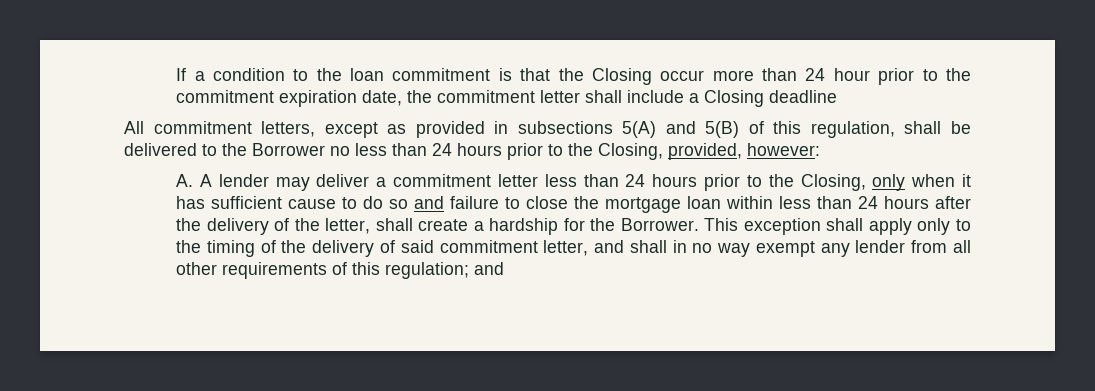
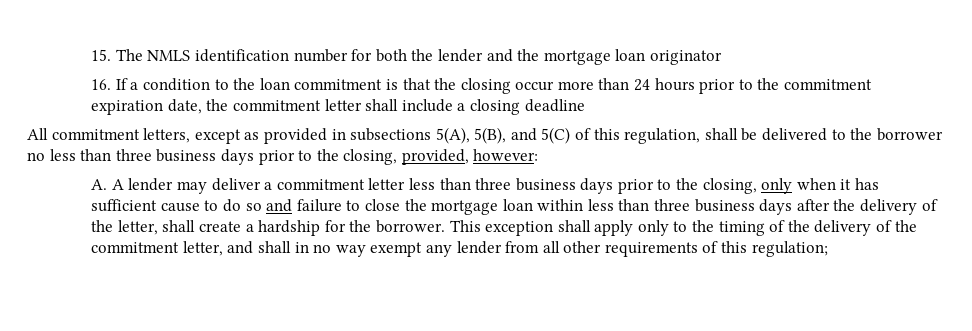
- If a condition to the loan commitment is that the Closing occur more than 24 hour prior to the commitment expiration date, the commitment letter shall include a Closing deadline
+ 15. The NMLS identification number for both the lender and the mortgage loan originator
+ 16. If a condition to the loan commitment is that the closing occur more than 24 hours prior to the commitment expiration date, the commitment letter shall include a closing deadline
- All commitment letters, except as provided in subsections 5(A) and 5(B) of this regulation, shall be delivered to the Borrower no less than 24 hours prior to the Closing, provided, however:
+ All commitment letters, except as provided in subsections 5(A), 5(B), and 5(C) of this regulation, shall be delivered to the borrower no less than three business days prior to the closing, provided, however:
- A. A lender may deliver a commitment letter less than 24 hours prior to the Closing, only when it has sufficient cause to do so and failure to close the mortgage loan within less than 24 hours after the delivery of the letter, shall create a hardship for the Borrower.
+ A. A lender may deliver a commitment letter less than three business days prior to the closing, only when it has sufficient cause to do so and failure to close the mortgage loan within less than three business days after the delivery of the letter, shall create a hardship for the borrower.
- This exception shall apply only to the timing of the delivery of said commitment letter, and shall in no way exempt any lender from all other requirements of this regulation; and
+ This exception shall apply only to the timing of the delivery of the commitment letter, and shall in no way exempt any lender from all other requirements of this regulation;

